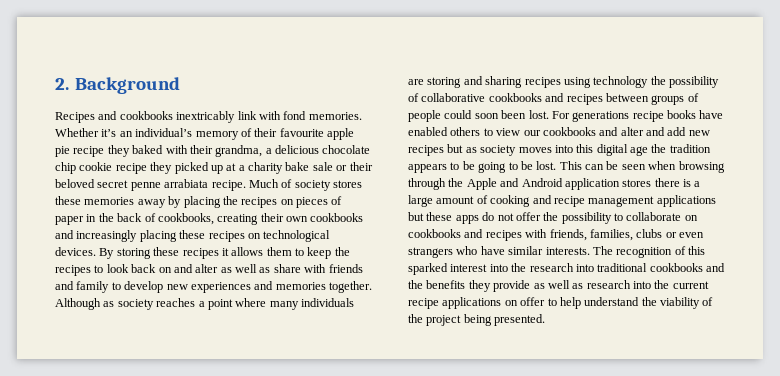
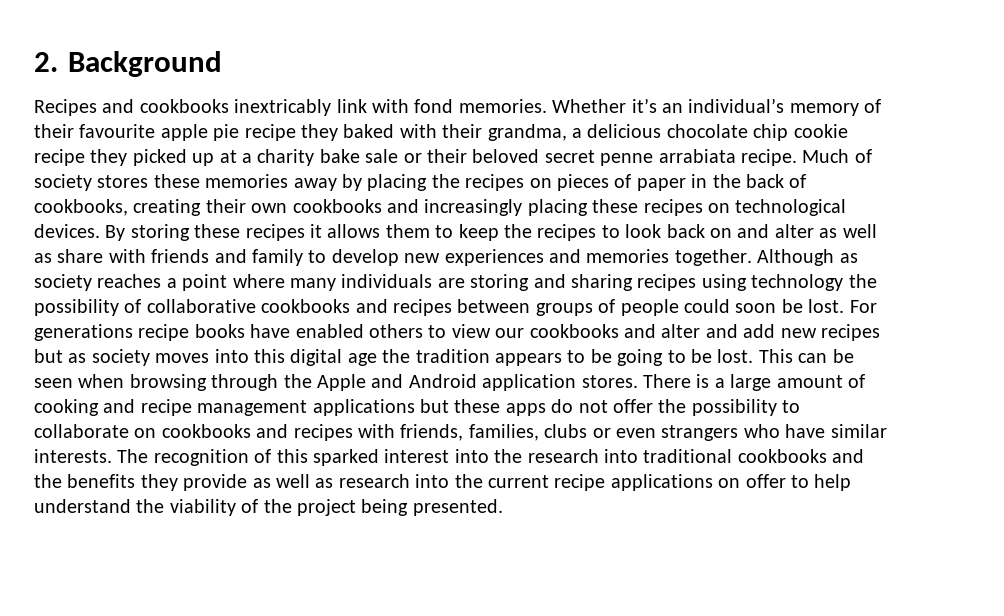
- Although as society reaches a point where many individuals are storing and sharing recipes using technology the possibility of collaborative cookbooks and recipes between groups of people could soon been lost.
+ Although as society reaches a point where many individuals are storing and sharing recipes using technology the possibility of collaborative cookbooks and recipes between groups of people could soon be lost.
- This can be seen when browsing through the Apple and Android application stores there is a large amount of cooking and recipe management applications but these apps do not offer the possibility to collaborate on cookbooks and recipes with friends, families, clubs or even strangers who have similar interests.
+ This can be seen when browsing through the Apple and Android application stores. There is a large amount of cooking and recipe management applications but these apps do not offer the possibility to collaborate on cookbooks and recipes with friends, families, clubs or even strangers who have similar interests.

